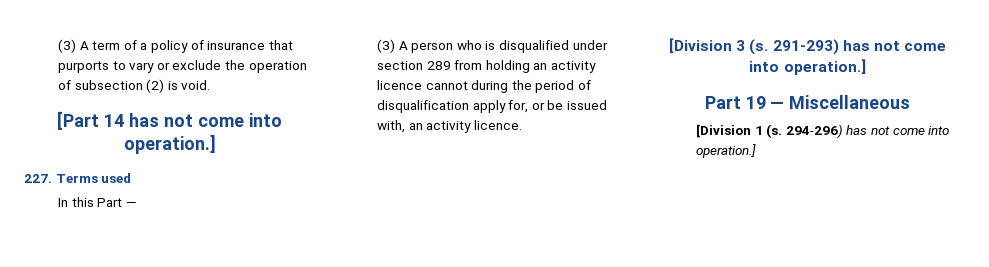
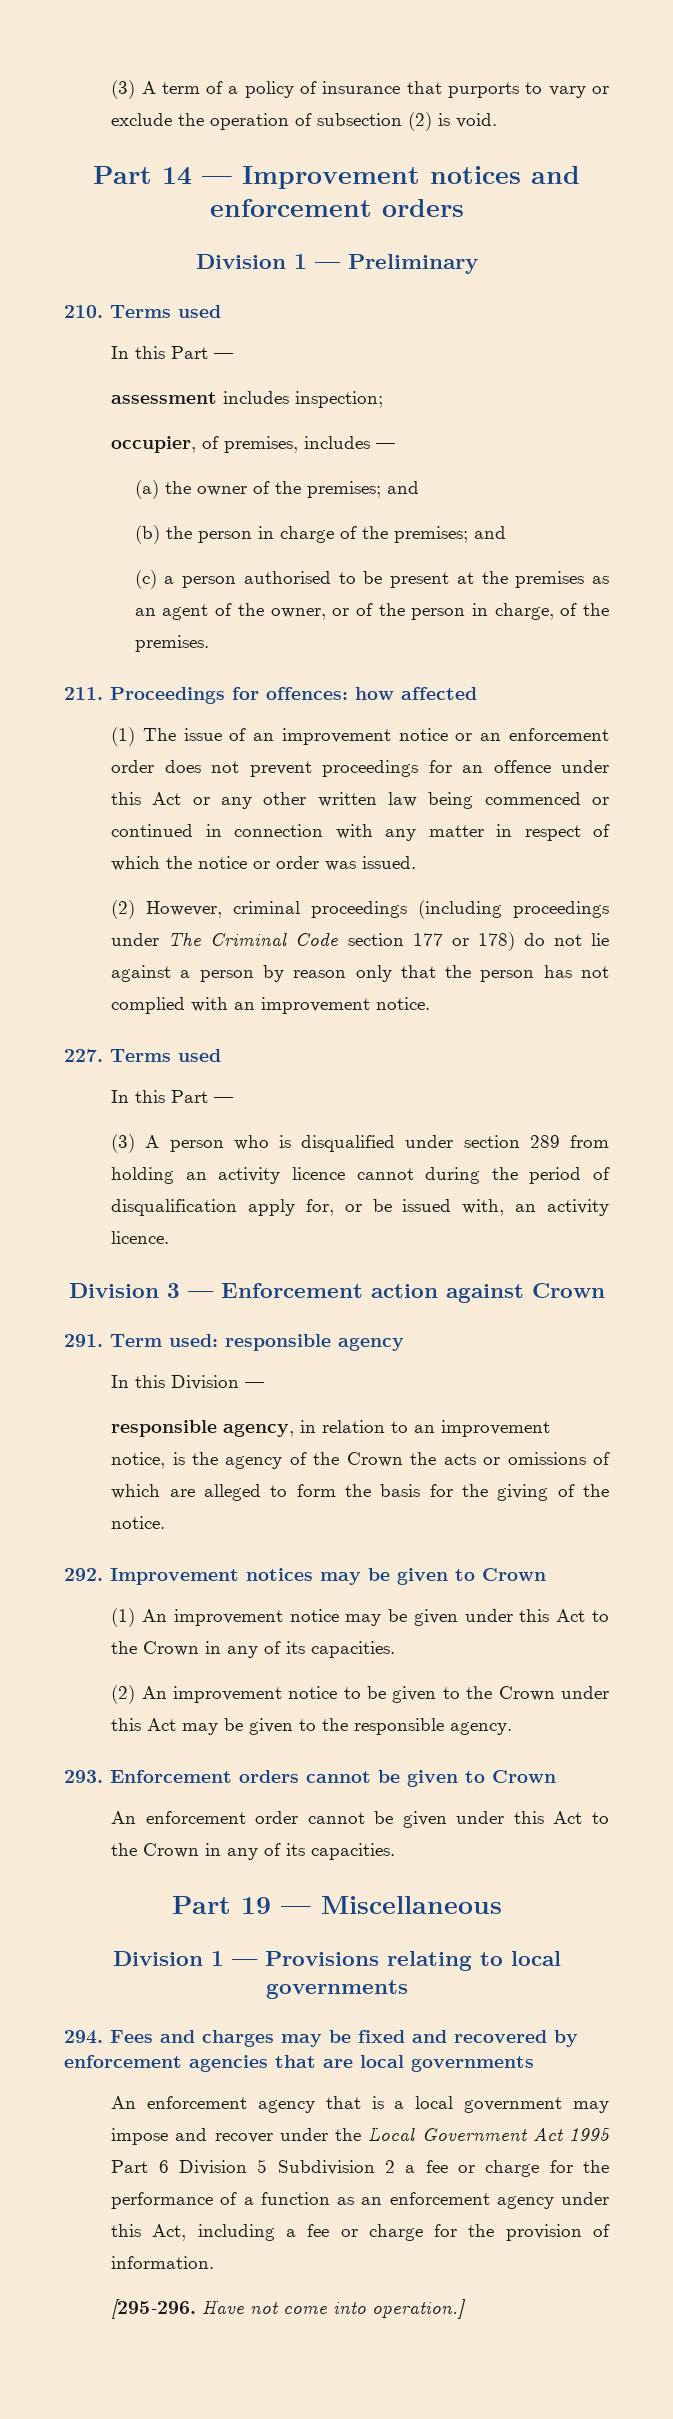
- [Part 14 has not come into operation.]
+ Part 14 — Improvement notices and enforcement orders
+ Division 1 — Preliminary
+ 210. Terms used
+ In this Part —
+ assessment includes inspection;
+ occupier, of premises, includes —
+ (a) the owner of the premises; and
+ (b) the person in charge of the premises; and
+ (c) a person authorised to be present at the premises as an agent of the owner, or of the person in charge, of the premises.
+ 211. Proceedings for offences: how affected
+ (1) The issue of an improvement notice or an enforcement order does not prevent proceedings for an offence under this Act or any other written law being commenced or continued in connection with any matter in respect of which the notice or order was issued.
+ (2) However, criminal proceedings (including proceedings under The Criminal Code section 177 or 178) do not lie against a person by reason only that the person has not complied with an improvement notice.
- [Division 3 (s. 291-293) has not come into operation.]
+ Division 3 — Enforcement action against Crown
+ 291. Term used: responsible agency
+ In this Division —
+ responsible agency, in relation to an improvement notice, is the agency of the Crown the acts or omissions of which are alleged to form the basis for the giving of the notice.
+ 292. Improvement notices may be given to Crown
+ (1) An improvement notice may be given under this Act to the Crown in any of its capacities.
+ (2) An improvement notice to be given to the Crown under this Act may be given to the responsible agency.
+ 293. Enforcement orders cannot be given to Crown
+ An enforcement order cannot be given under this Act to the Crown in any of its capacities.
  Part 19 — Miscellaneous
- [Division 1 (s. 294-296) has not come into operation.]
+ Division 1 — Provisions relating to local governments
+ 294. Fees and charges may be fixed and recovered by enforcement agencies that are local governments
+ An enforcement agency that is a local government may impose and recover under the Local Government Act 1995 Part 6 Division 5 Subdivision 2 a fee or charge for the performance of a function as an enforcement agency under this Act, including a fee or charge for the provision of information.
+ [295-296. Have not come into operation.]

